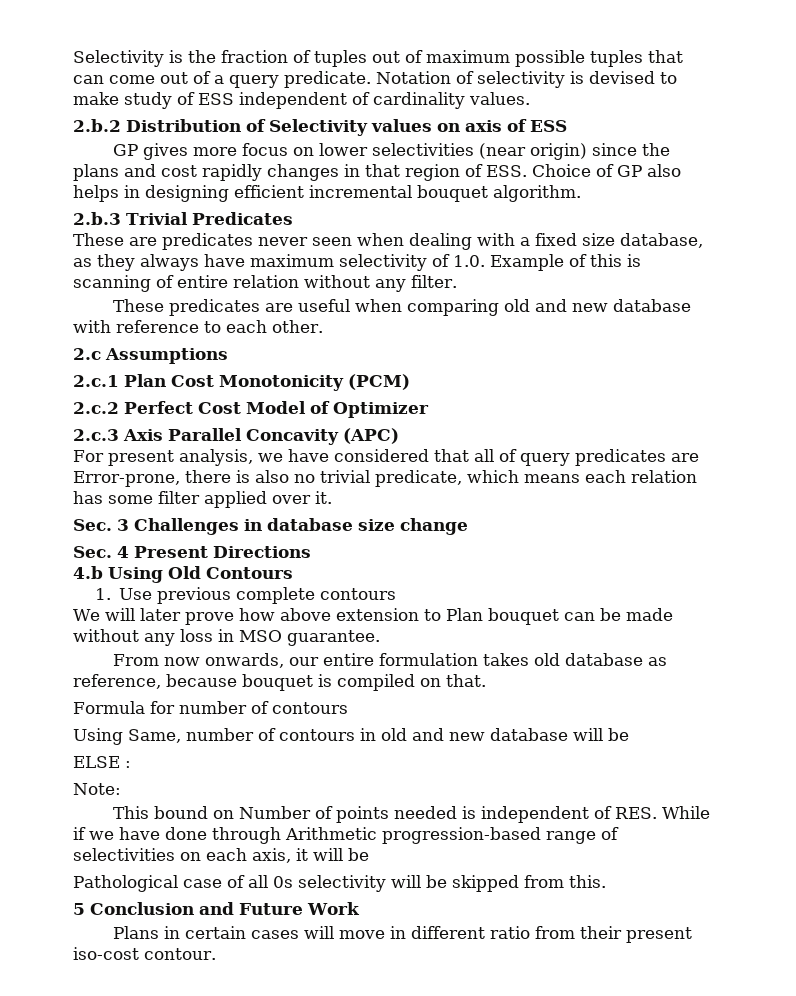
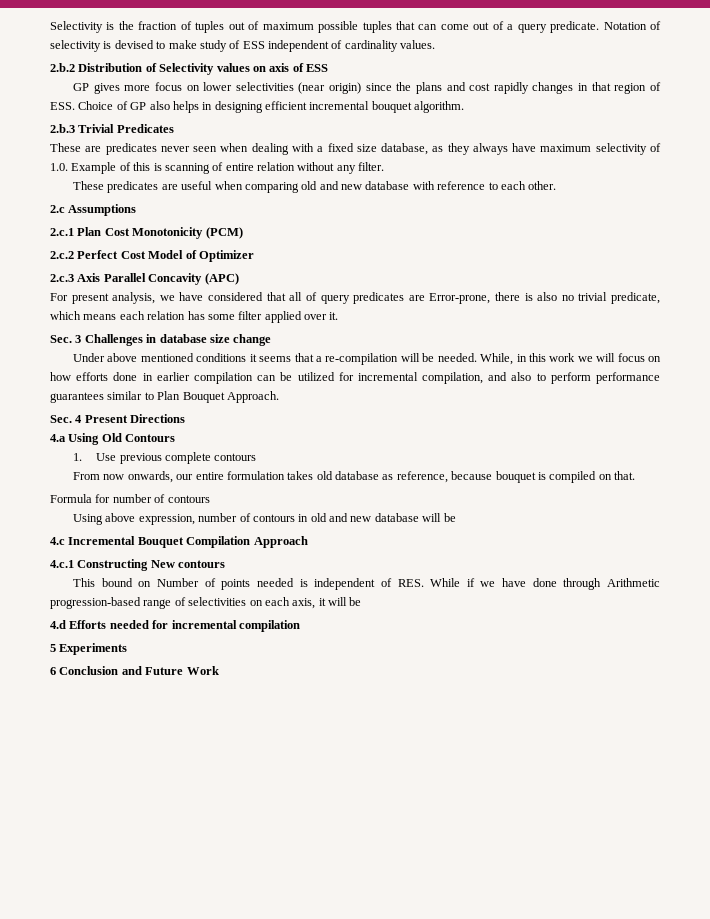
+ Under above mentioned conditions it seems that a re-compilation will be needed. While, in this work we will focus on how efforts done in earlier compilation can be utilized for incremental compilation, and also to perform performance guarantees similar to Plan Bouquet Approach.
- 4.b Using Old Contours
+ 4.a Using Old Contours
- We will later prove how above extension to Plan bouquet can be made without any loss in MSO guarantee.
- Using Same, number of contours in old and new database will be
+ Using above expression, number of contours in old and new database will be
- ELSE :
- Note:
+ 4.c Incremental Bouquet Compilation Approach
+ 4.c.1 Constructing New contours
- Pathological case of all 0s selectivity will be skipped from this.
+ 4.d Efforts needed for incremental compilation
- 5 Conclusion and Future Work
+ 5 Experiments
+ 6 Conclusion and Future Work
- Plans in certain cases will move in different ratio from their present iso-cost contour.

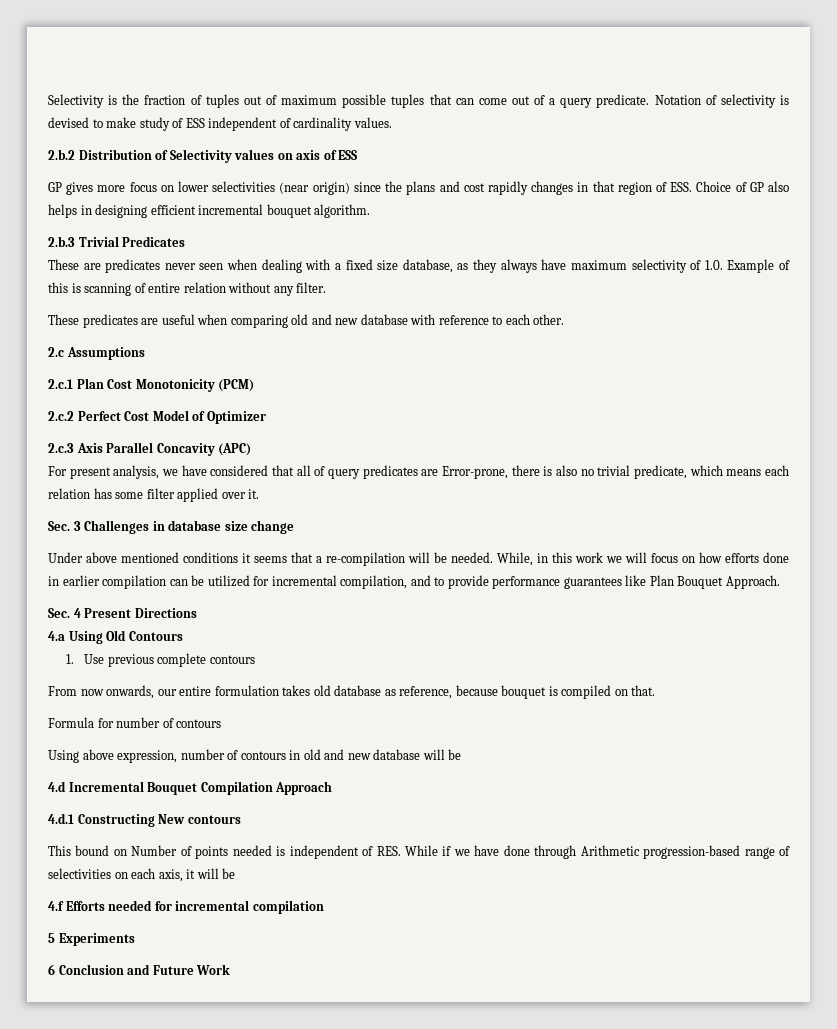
- While, in this work we will focus on how efforts done in earlier compilation can be utilized for incremental compilation, and also to perform performance guarantees similar to Plan Bouquet Approach.
+ While, in this work we will focus on how efforts done in earlier compilation can be utilized for incremental compilation, and to provide performance guarantees like Plan Bouquet Approach.
- 4.c Incremental Bouquet Compilation Approach
+ 4.d Incremental Bouquet Compilation Approach
- 4.c.1 Constructing New contours
+ 4.d.1 Constructing New contours
- 4.d Efforts needed for incremental compilation
+ 4.f Efforts needed for incremental compilation

